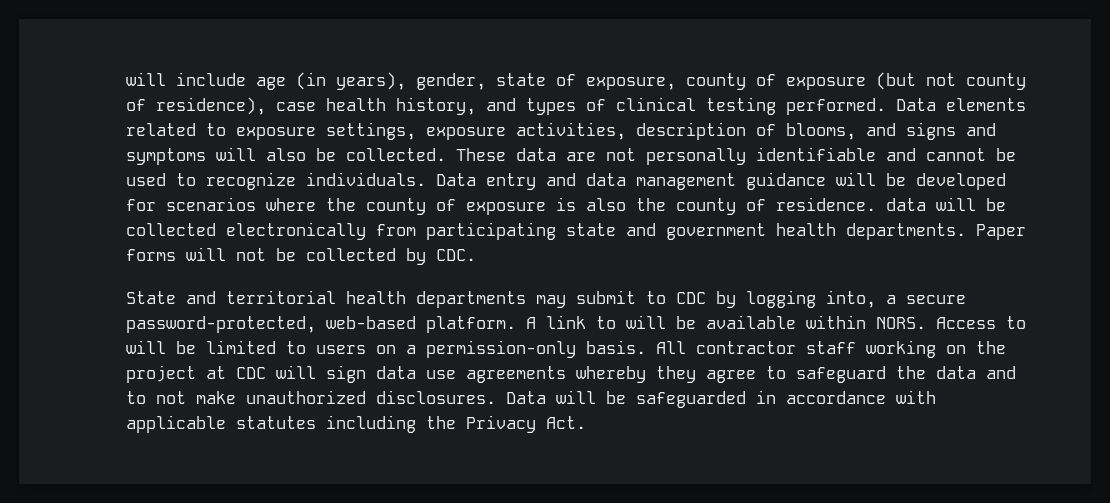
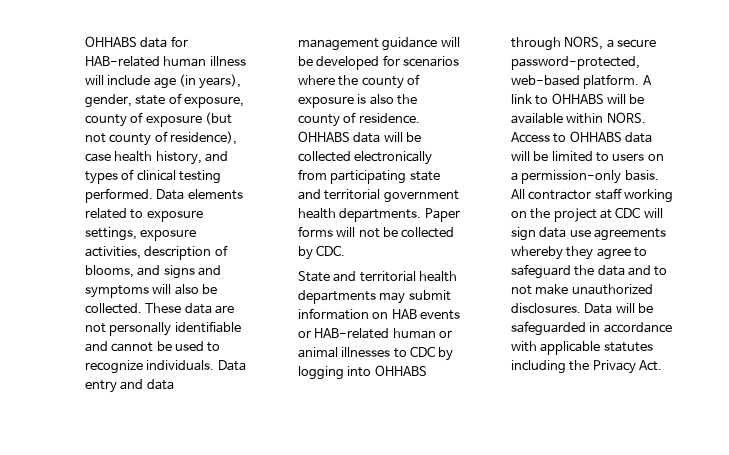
- will include age (in years), gender, state of exposure, county of exposure (but not county of residence), case health history, and types of clinical testing performed.
+ OHHABS data for HAB-related human illness will include age (in years), gender, state of exposure, county of exposure (but not county of residence), case health history, and types of clinical testing performed.
- Data entry and data management guidance will be developed for scenarios where the county of exposure is also the county of residence. data will be collected electronically from participating state and government health departments.
+ Data entry and data management guidance will be developed for scenarios where the county of exposure is also the county of residence. OHHABS data will be collected electronically from participating state and territorial government health departments.
- State and territorial health departments may submit to CDC by logging into, a secure password-protected, web-based platform.
+ State and territorial health departments may submit information on HAB events or HAB-related human or animal illnesses to CDC by logging into OHHABS through NORS, a secure password-protected, web-based platform.
- A link to will be available within NORS.
+ A link to OHHABS will be available within NORS.
- Access to will be limited to users on a permission-only basis.
+ Access to OHHABS data will be limited to users on a permission-only basis.

